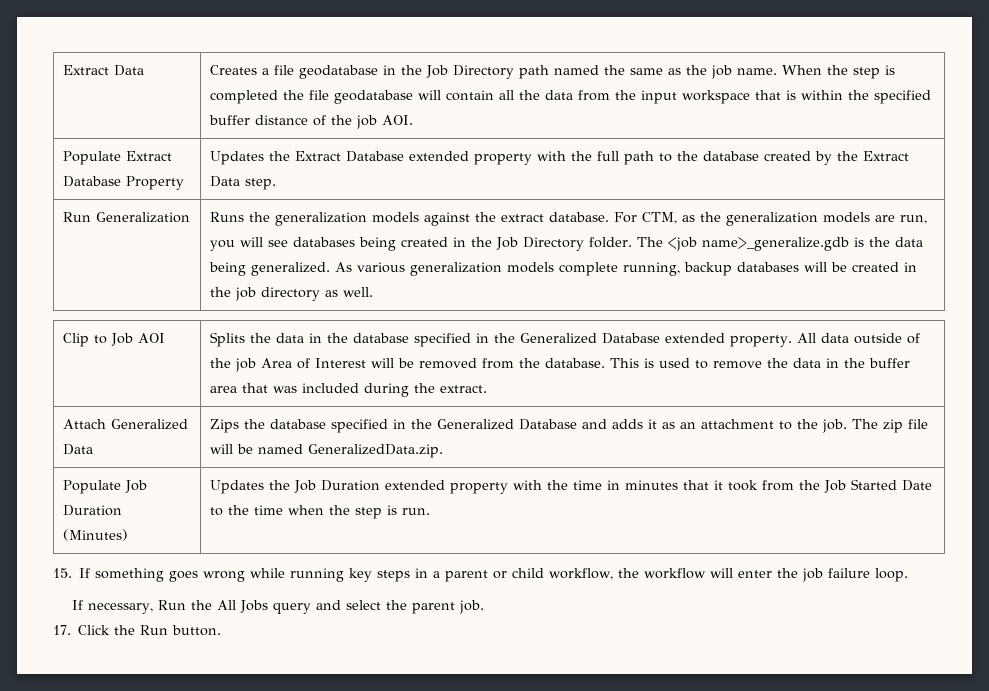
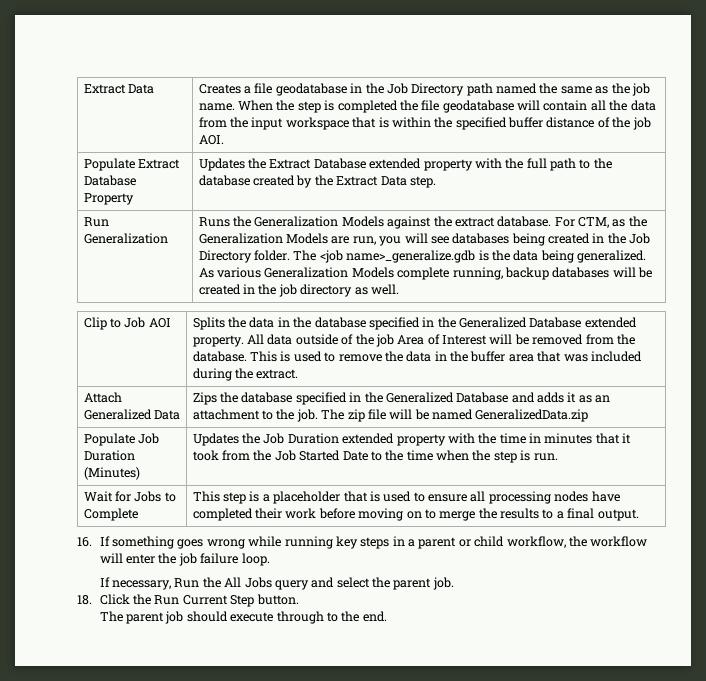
- Runs the generalization models against the extract database.
+ Runs the Generalization Models against the extract database.
- For CTM, as the generalization models are run, you will see databases being created in the Job Directory folder.
+ For CTM, as the Generalization Models are run, you will see databases being created in the Job Directory folder.
- As various generalization models complete running, backup databases will be created in the job directory as well.
+ As various Generalization Models complete running, backup databases will be created in the job directory as well.
- Attach Generalized Data | Zips the database specified in the Generalized Database and adds it as an attachment to the job. The zip file will be named GeneralizedData.zip.
+ Attach Generalized Data | Zips the database specified in the Generalized Database and adds it as an attachment to the job. The zip file will be named GeneralizedData.zip
- 15. If something goes wrong while running key steps in a parent or child workflow, the workflow will enter the job failure loop.
+ Wait for Jobs to Complete | This step is a placeholder that is used to ensure all processing nodes have completed their work before moving on to merge the results to a final output.
+ 16. If something goes wrong while running key steps in a parent or child workflow, the workflow will enter the job failure loop.
- 17. Click the Run button.
+ 18. Click the Run Current Step button.
+ The parent job should execute through to the end.

